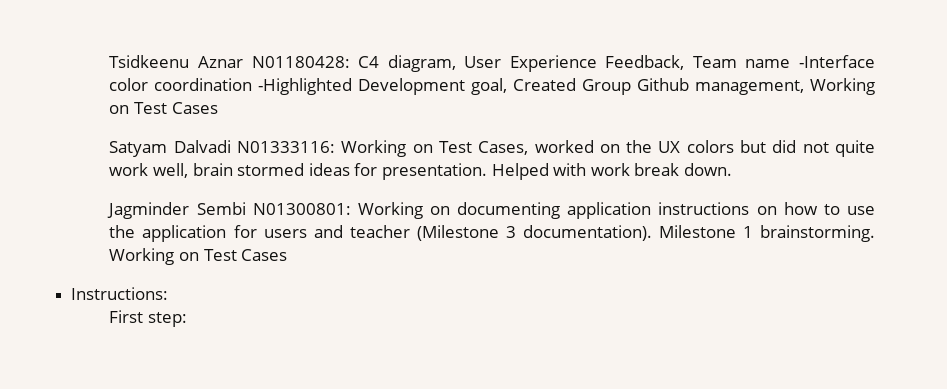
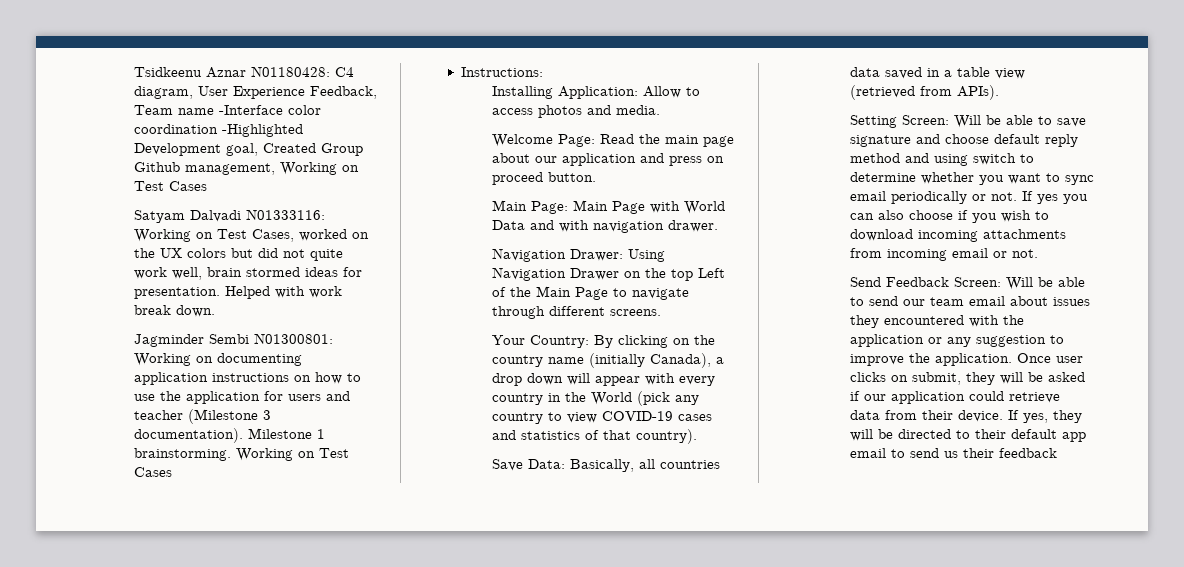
- First step:
+ Installing Application: Allow to access photos and media.
+ Welcome Page: Read the main page about our application and press on proceed button.
+ Main Page: Main Page with World Data and with navigation drawer.
+ Navigation Drawer: Using Navigation Drawer on the top Left of the Main Page to navigate through different screens.
+ Your Country: By clicking on the country name (initially Canada), a drop down will appear with every country in the World (pick any country to view COVID-19 cases and statistics of that country).
+ Save Data: Basically, all countries data saved in a table view (retrieved from APIs).
+ Setting Screen: Will be able to save signature and choose default reply method and using switch to determine whether you want to sync email periodically or not. If yes you can also choose if you wish to download incoming attachments from incoming email or not.
+ Send Feedback Screen: Will be able to send our team email about issues they encountered with the application or any suggestion to improve the application. Once user clicks on submit, they will be asked if our application could retrieve data from their device. If yes, they will be directed to their default app email to send us their feedback

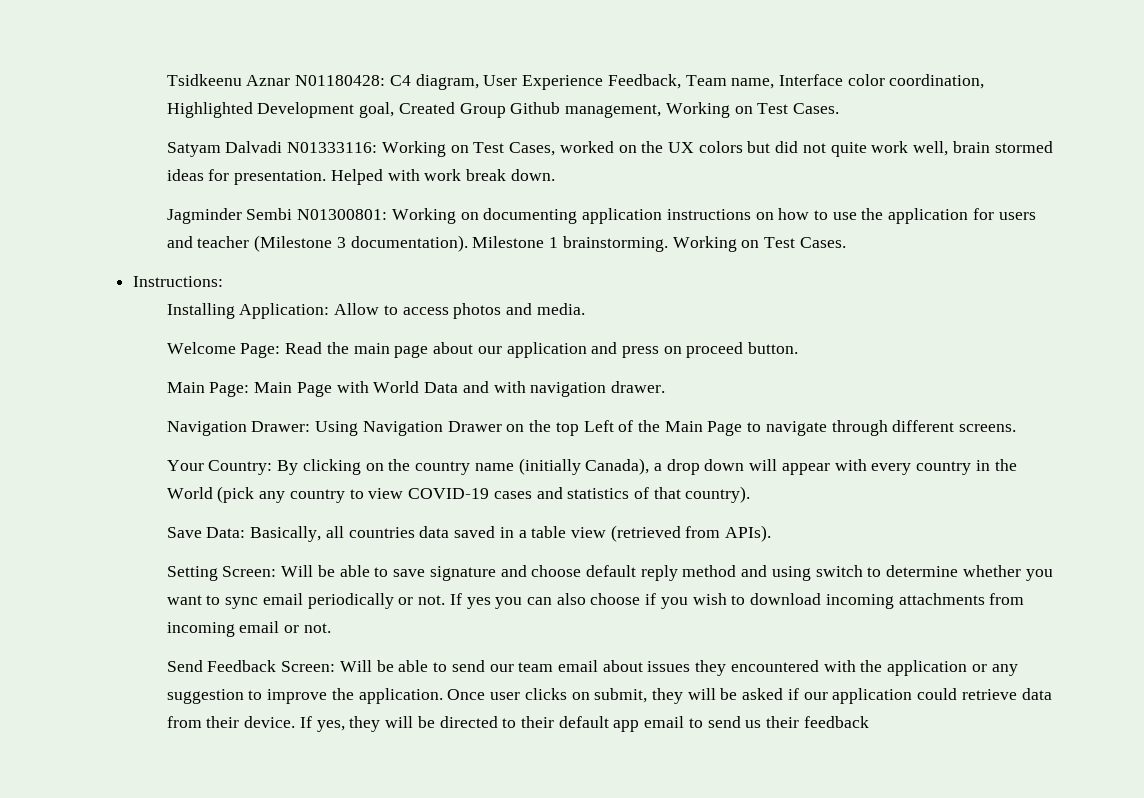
- Tsidkeenu Aznar N01180428: C4 diagram, User Experience Feedback, Team name -Interface color coordination -Highlighted Development goal, Created Group Github management, Working on Test Cases
+ Tsidkeenu Aznar N01180428: C4 diagram, User Experience Feedback, Team name, Interface color coordination, Highlighted Development goal, Created Group Github management, Working on Test Cases.
- Milestone 1 brainstorming. Working on Test Cases
+ Milestone 1 brainstorming. Working on Test Cases.

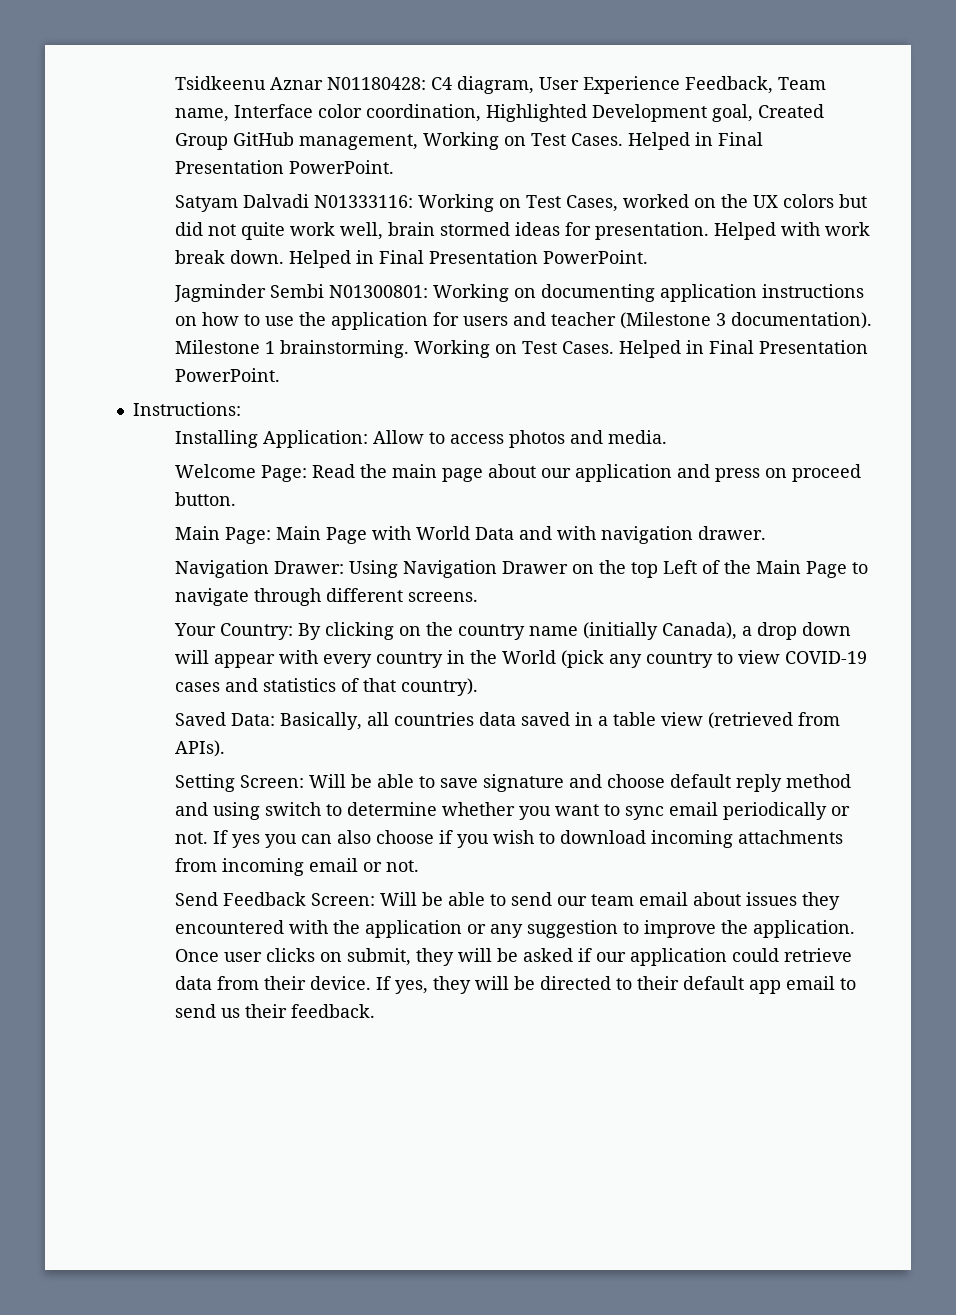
- Tsidkeenu Aznar N01180428: C4 diagram, User Experience Feedback, Team name, Interface color coordination, Highlighted Development goal, Created Group Github management, Working on Test Cases.
+ Tsidkeenu Aznar N01180428: C4 diagram, User Experience Feedback, Team name, Interface color coordination, Highlighted Development goal, Created Group GitHub management, Working on Test Cases. Helped in Final Presentation PowerPoint.
- Helped with work break down.
+ Helped with work break down. Helped in Final Presentation PowerPoint.
- Milestone 1 brainstorming. Working on Test Cases.
+ Milestone 1 brainstorming. Working on Test Cases. Helped in Final Presentation PowerPoint.
- Save Data: Basically, all countries data saved in a table view (retrieved from APIs).
+ Saved Data: Basically, all countries data saved in a table view (retrieved from APIs).
- If yes, they will be directed to their default app email to send us their feedback
+ If yes, they will be directed to their default app email to send us their feedback.

